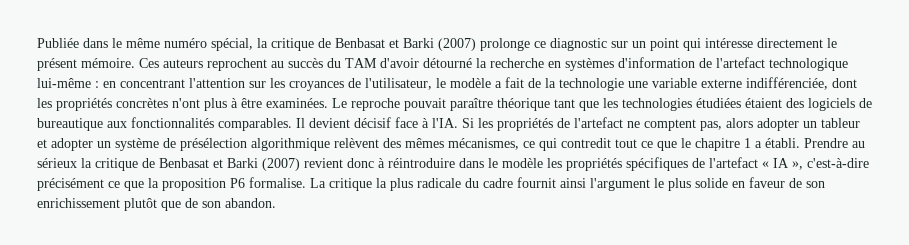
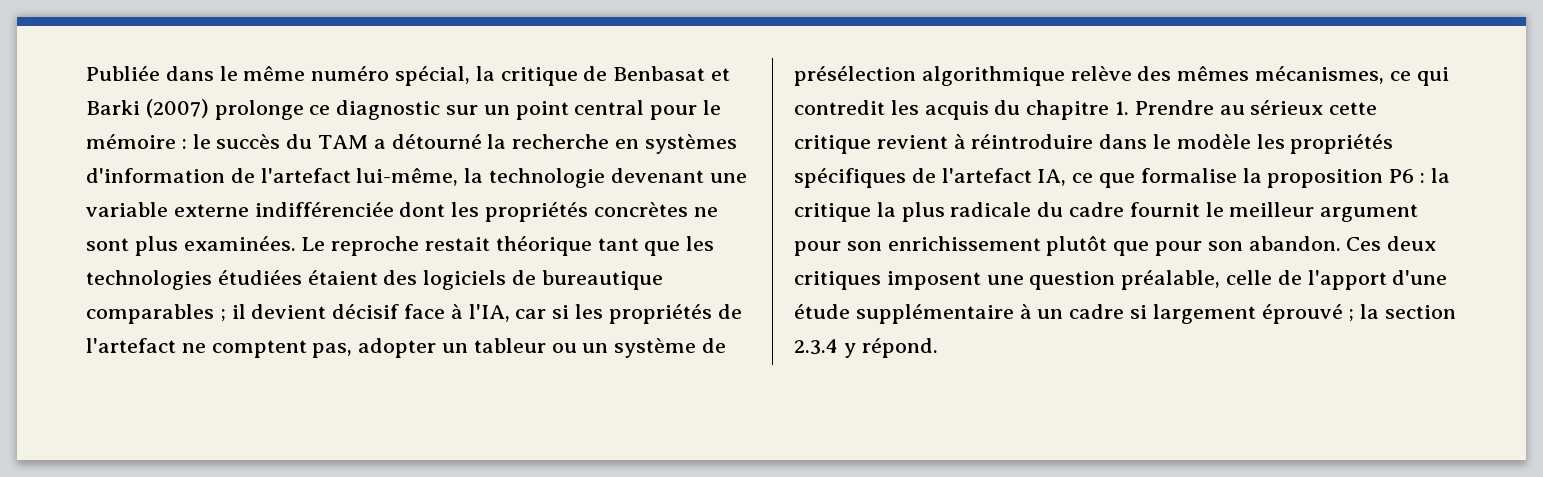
- Publiée dans le même numéro spécial, la critique de Benbasat et Barki (2007) prolonge ce diagnostic sur un point qui intéresse directement le présent mémoire. Ces auteurs reprochent au succès du TAM d'avoir détourné la recherche en systèmes d'information de l'artefact technologique lui-même : en concentrant l'attention sur les croyances de l'utilisateur, le modèle a fait de la technologie une variable externe indifférenciée, dont les propriétés concrètes n'ont plus à être examinées.
+ Publiée dans le même numéro spécial, la critique de Benbasat et Barki (2007) prolonge ce diagnostic sur un point central pour le mémoire : le succès du TAM a détourné la recherche en systèmes d'information de l'artefact lui-même, la technologie devenant une variable externe indifférenciée dont les propriétés concrètes ne sont plus examinées.
- Le reproche pouvait paraître théorique tant que les technologies étudiées étaient des logiciels de bureautique aux fonctionnalités comparables. Il devient décisif face à l'IA. Si les propriétés de l'artefact ne comptent pas, alors adopter un tableur et adopter un système de présélection algorithmique relèvent des mêmes mécanismes, ce qui contredit tout ce que le chapitre 1 a établi. Prendre au sérieux la critique de Benbasat et Barki (2007) revient donc à réintroduire dans le modèle les propriétés spécifiques de l'artefact « IA », c'est-à-dire précisément ce que la proposition P6 formalise. La critique la plus radicale du cadre fournit ainsi l'argument le plus solide en faveur de son enrichissement plutôt que de son abandon.
+ Le reproche restait théorique tant que les technologies étudiées étaient des logiciels de bureautique comparables ; il devient décisif face à l'IA, car si les propriétés de l'artefact ne comptent pas, adopter un tableur ou un système de présélection algorithmique relève des mêmes mécanismes, ce qui contredit les acquis du chapitre 1. Prendre au sérieux cette critique revient à réintroduire dans le modèle les propriétés spécifiques de l'artefact IA, ce que formalise la proposition P6 : la critique la plus radicale du cadre fournit le meilleur argument pour son enrichissement plutôt que pour son abandon.
+ Ces deux critiques imposent une question préalable, celle de l'apport d'une étude supplémentaire à un cadre si largement éprouvé ; la section 2.3.4 y répond.

